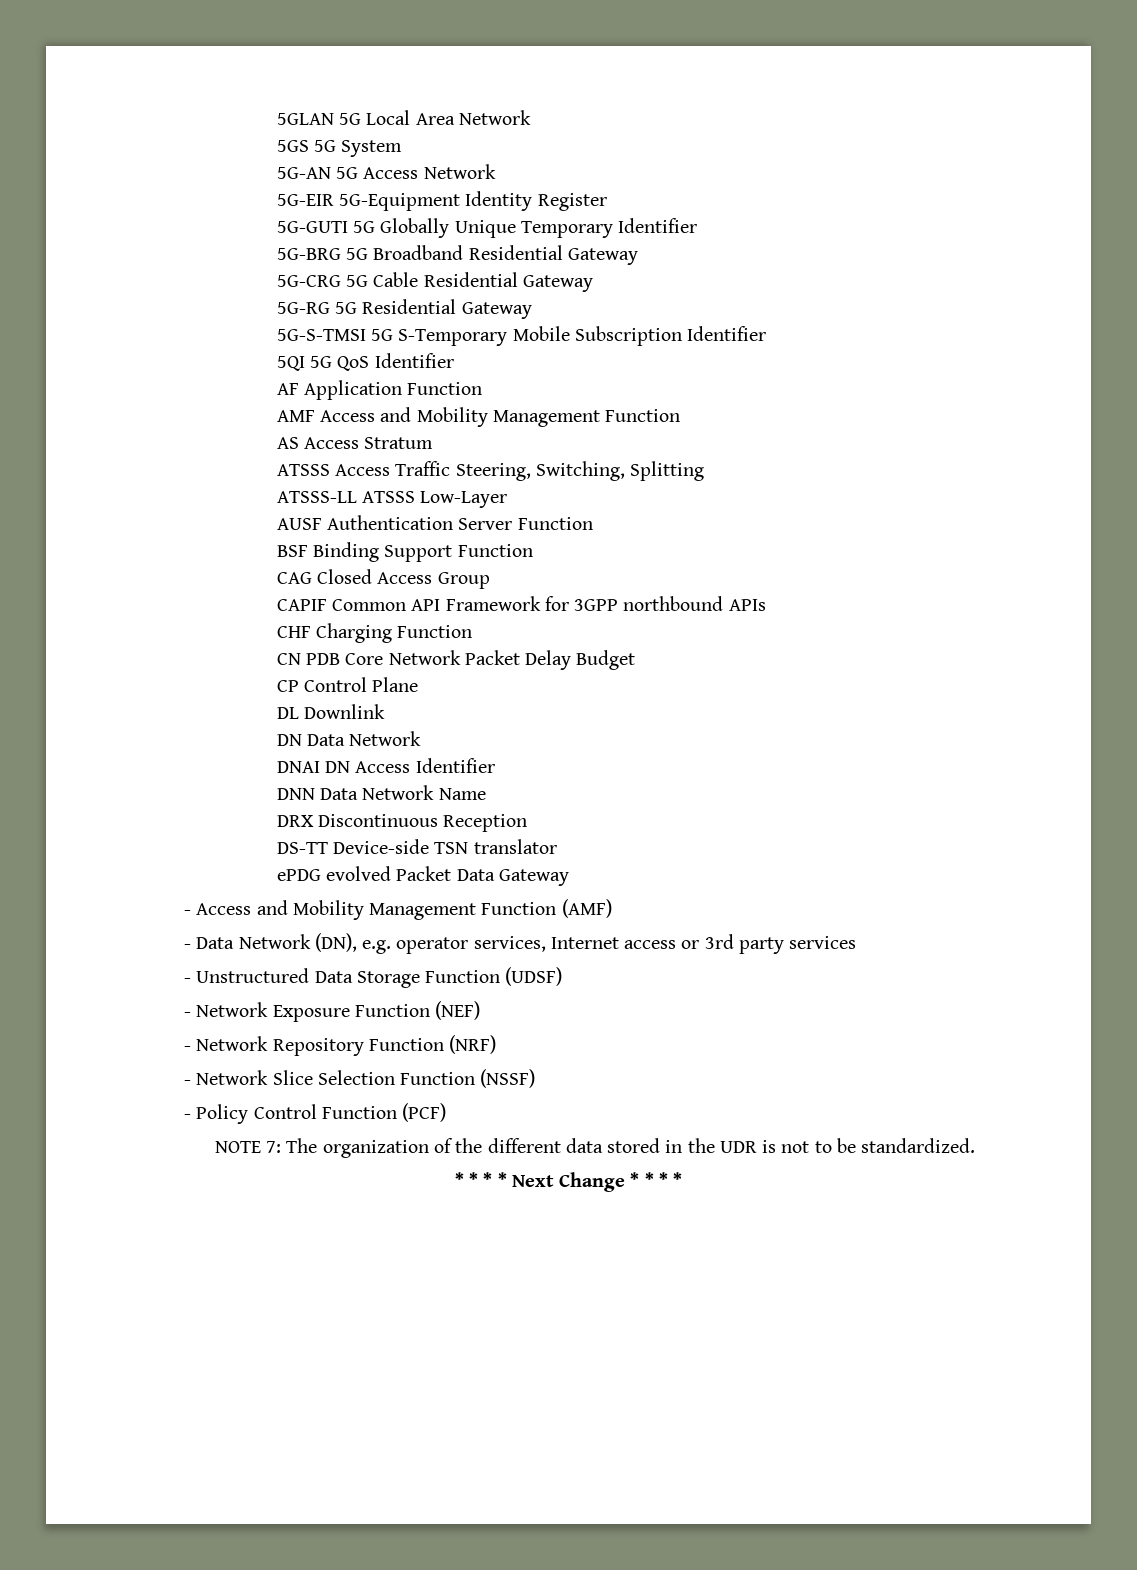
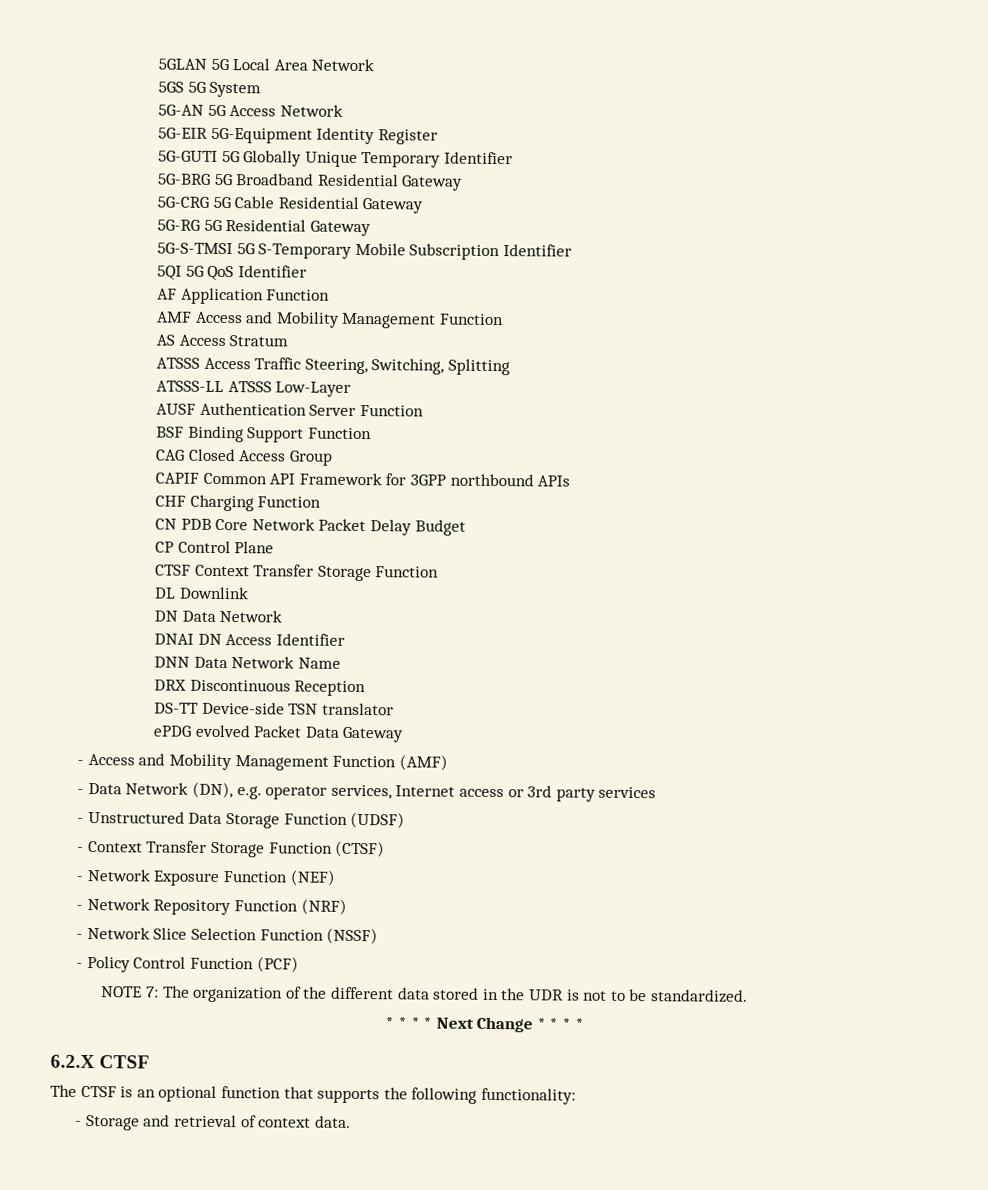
+ CTSF Context Transfer Storage Function
+ - Context Transfer Storage Function (CTSF)
+ 6.2.X CTSF
+ The CTSF is an optional function that supports the following functionality:
+ - Storage and retrieval of context data.

